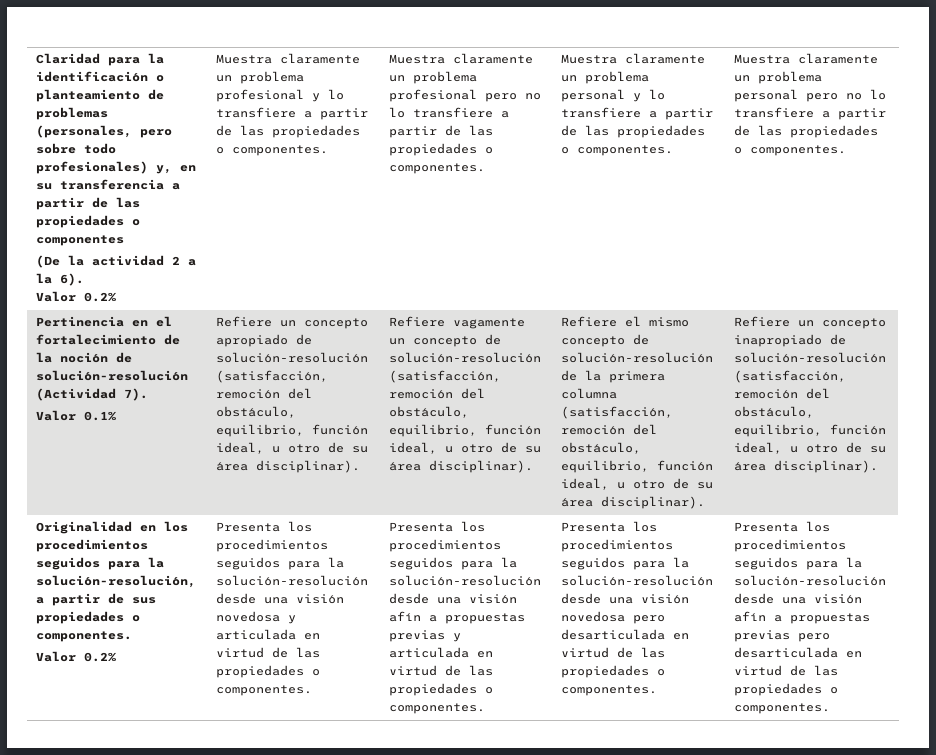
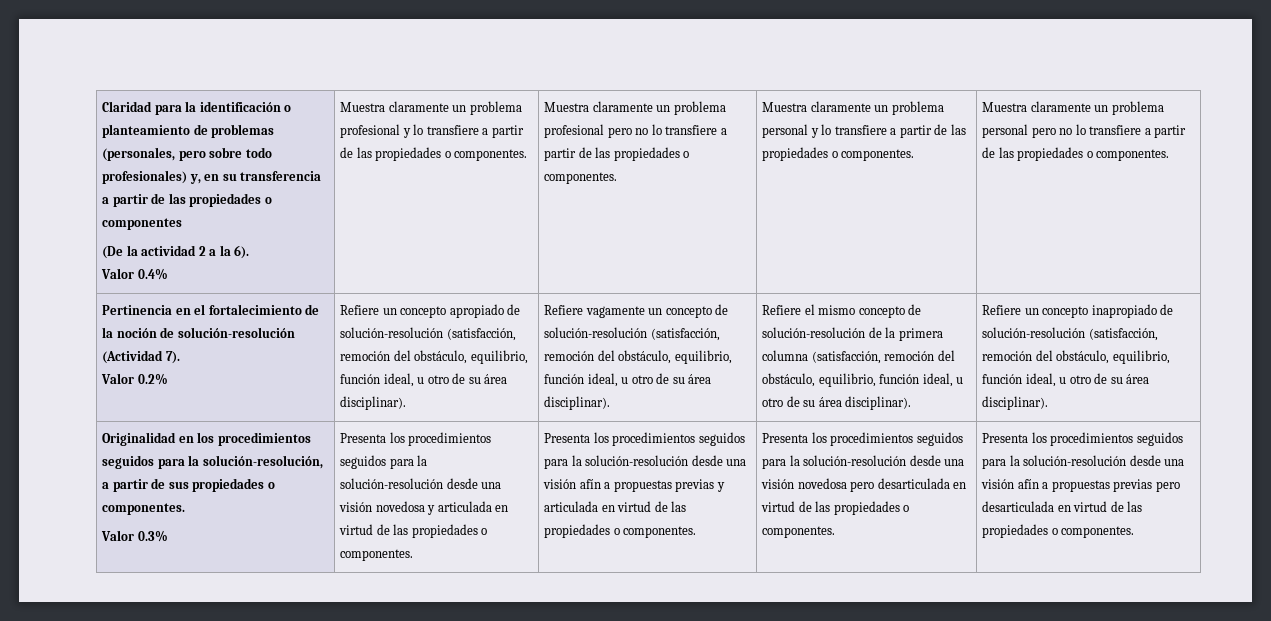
  (De la actividad 2 a la 6).
- Valor 0.2%
+ Valor 0.4%
- Valor 0.1%
+ Valor 0.2%
  Originalidad en los procedimientos seguidos para la solución-resolución, a partir de sus propiedades o componentes.
- Valor 0.2%
+ Valor 0.3%

